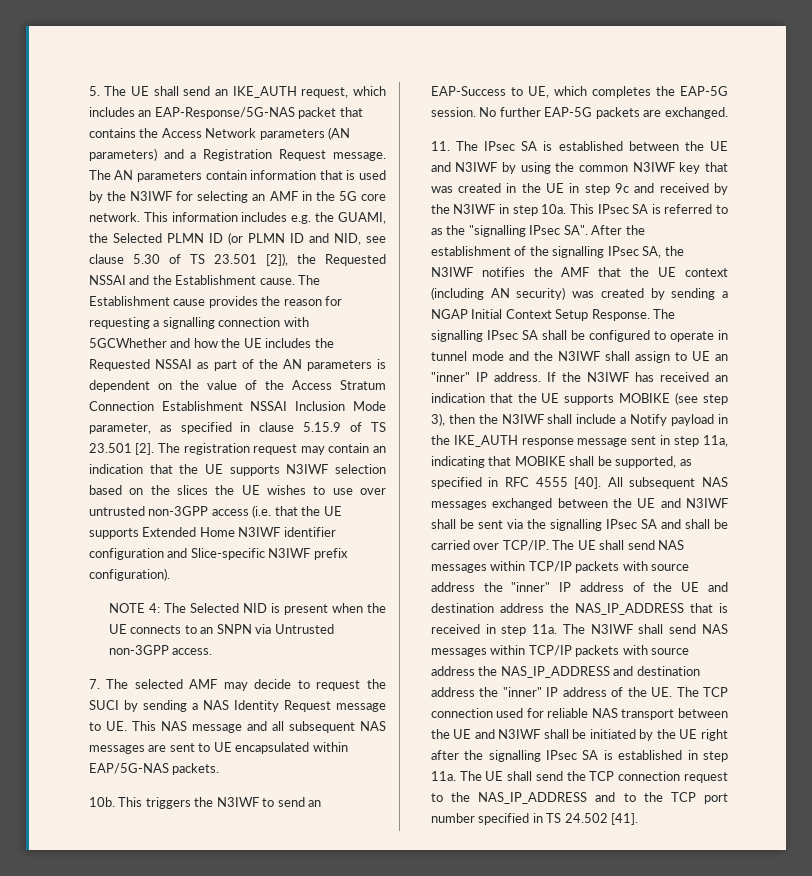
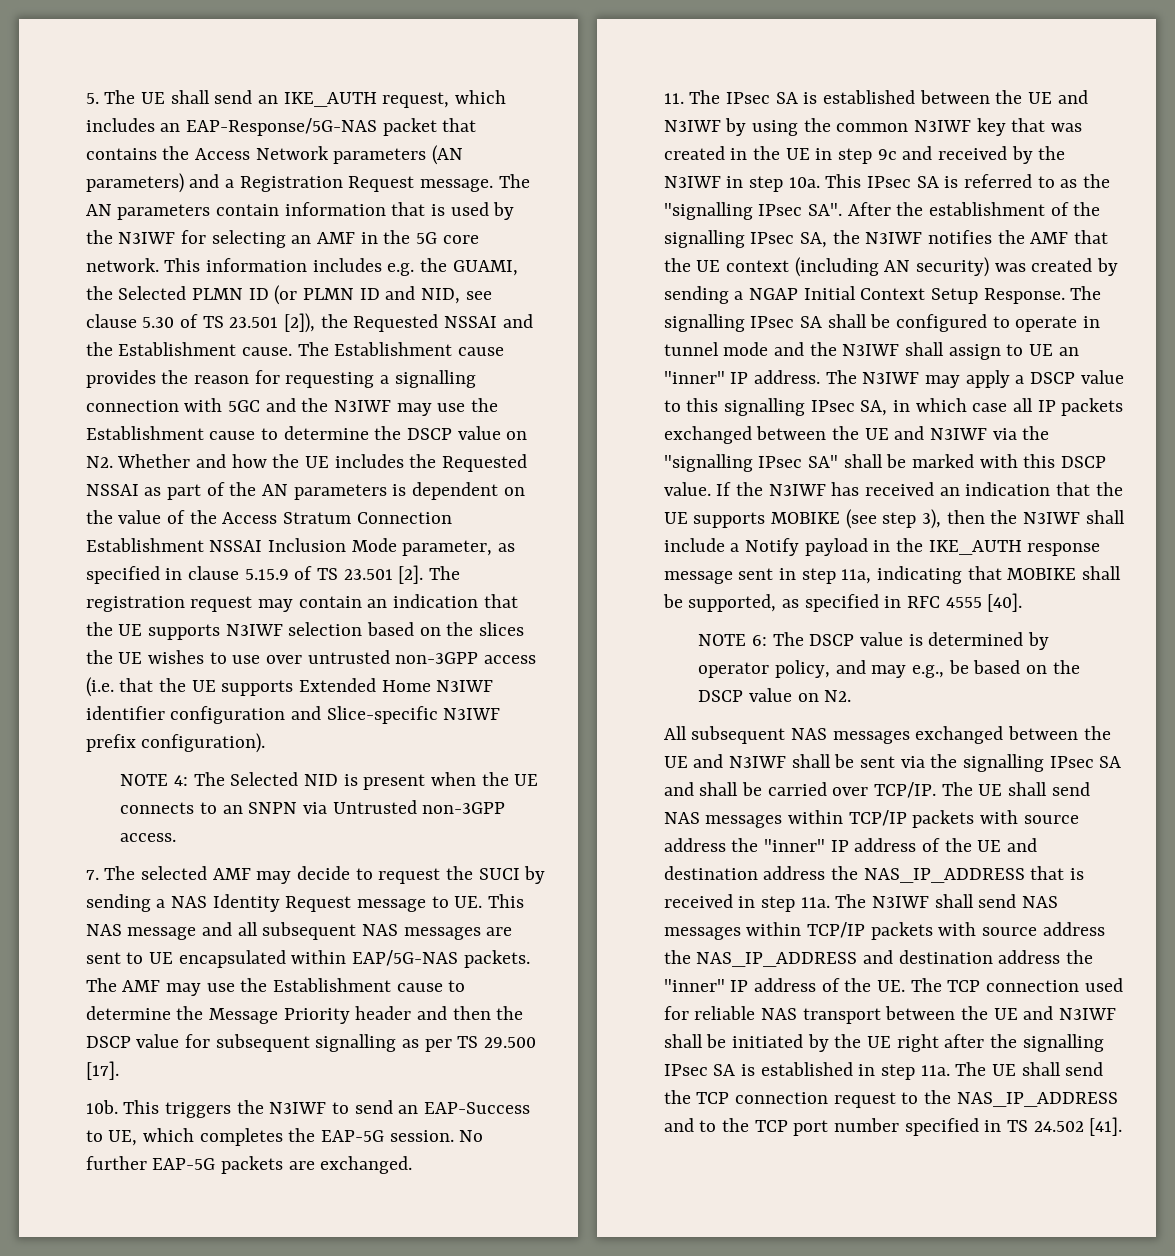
- The Establishment cause provides the reason for requesting a signalling connection with 5GCWhether and how the UE includes the Requested NSSAI as part of the AN parameters is dependent on the value of the Access Stratum Connection Establishment NSSAI Inclusion Mode parameter, as specified in clause 5.15.9 of TS 23.501 [2].
+ The Establishment cause provides the reason for requesting a signalling connection with 5GC and the N3IWF may use the Establishment cause to determine the DSCP value on N2. Whether and how the UE includes the Requested NSSAI as part of the AN parameters is dependent on the value of the Access Stratum Connection Establishment NSSAI Inclusion Mode parameter, as specified in clause 5.15.9 of TS 23.501 [2].
+ The AMF may use the Establishment cause to determine the Message Priority header and then the DSCP value for subsequent signalling as per TS 29.500 [17].
+ The N3IWF may apply a DSCP value to this signalling IPsec SA, in which case all IP packets exchanged between the UE and N3IWF via the "signalling IPsec SA" shall be marked with this DSCP value.
- If the N3IWF has received an indication that the UE supports MOBIKE (see step 3), then the N3IWF shall include a Notify payload in the IKE_AUTH response message sent in step 11a, indicating that MOBIKE shall be supported, as specified in RFC 4555 [40]. All subsequent NAS messages exchanged between the UE and N3IWF shall be sent via the signalling IPsec SA and shall be carried over TCP/IP.
+ If the N3IWF has received an indication that the UE supports MOBIKE (see step 3), then the N3IWF shall include a Notify payload in the IKE_AUTH response message sent in step 11a, indicating that MOBIKE shall be supported, as specified in RFC 4555 [40].
+ NOTE 6: The DSCP value is determined by operator policy, and may e.g., be based on the DSCP value on N2.
+ All subsequent NAS messages exchanged between the UE and N3IWF shall be sent via the signalling IPsec SA and shall be carried over TCP/IP.

